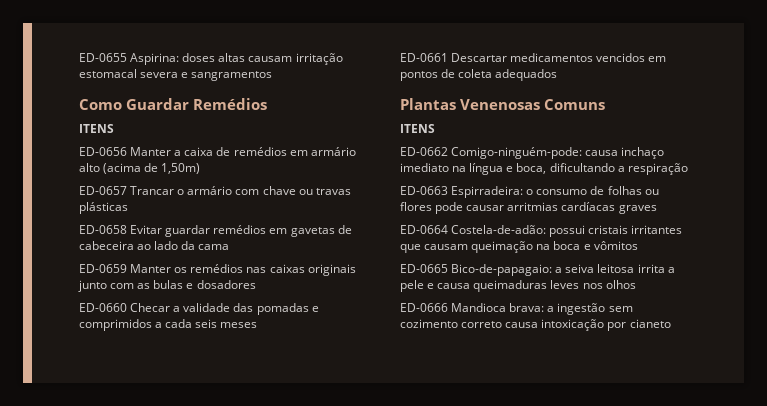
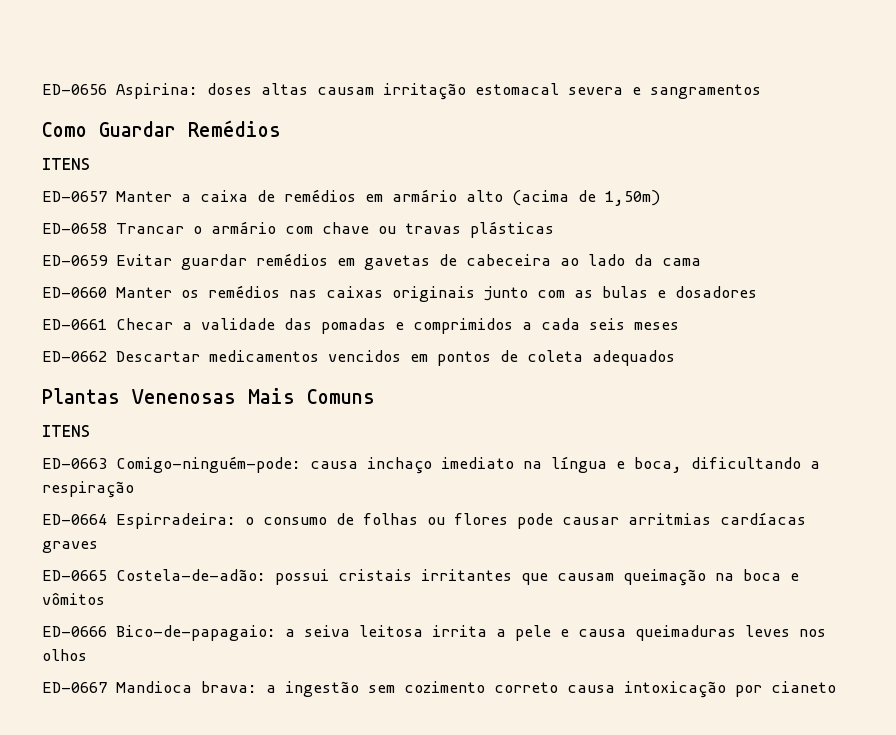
- ED-0655 Aspirina: doses altas causam irritação estomacal severa e sangramentos
+ ED-0656 Aspirina: doses altas causam irritação estomacal severa e sangramentos
- ED-0656 Manter a caixa de remédios em armário alto (acima de 1,50m)
+ ED-0657 Manter a caixa de remédios em armário alto (acima de 1,50m)
- ED-0657 Trancar o armário com chave ou travas plásticas
+ ED-0658 Trancar o armário com chave ou travas plásticas
- ED-0658 Evitar guardar remédios em gavetas de cabeceira ao lado da cama
+ ED-0659 Evitar guardar remédios em gavetas de cabeceira ao lado da cama
- ED-0659 Manter os remédios nas caixas originais junto com as bulas e dosadores
+ ED-0660 Manter os remédios nas caixas originais junto com as bulas e dosadores
- ED-0660 Checar a validade das pomadas e comprimidos a cada seis meses
+ ED-0661 Checar a validade das pomadas e comprimidos a cada seis meses
- ED-0661 Descartar medicamentos vencidos em pontos de coleta adequados
+ ED-0662 Descartar medicamentos vencidos em pontos de coleta adequados
- Plantas Venenosas Comuns
+ Plantas Venenosas Mais Comuns
- ED-0662 Comigo-ninguém-pode: causa inchaço imediato na língua e boca, dificultando a respiração
+ ED-0663 Comigo-ninguém-pode: causa inchaço imediato na língua e boca, dificultando a respiração
- ED-0663 Espirradeira: o consumo de folhas ou flores pode causar arritmias cardíacas graves
+ ED-0664 Espirradeira: o consumo de folhas ou flores pode causar arritmias cardíacas graves
- ED-0664 Costela-de-adão: possui cristais irritantes que causam queimação na boca e vômitos
+ ED-0665 Costela-de-adão: possui cristais irritantes que causam queimação na boca e vômitos
- ED-0665 Bico-de-papagaio: a seiva leitosa irrita a pele e causa queimaduras leves nos olhos
+ ED-0666 Bico-de-papagaio: a seiva leitosa irrita a pele e causa queimaduras leves nos olhos
- ED-0666 Mandioca brava: a ingestão sem cozimento correto causa intoxicação por cianeto
+ ED-0667 Mandioca brava: a ingestão sem cozimento correto causa intoxicação por cianeto

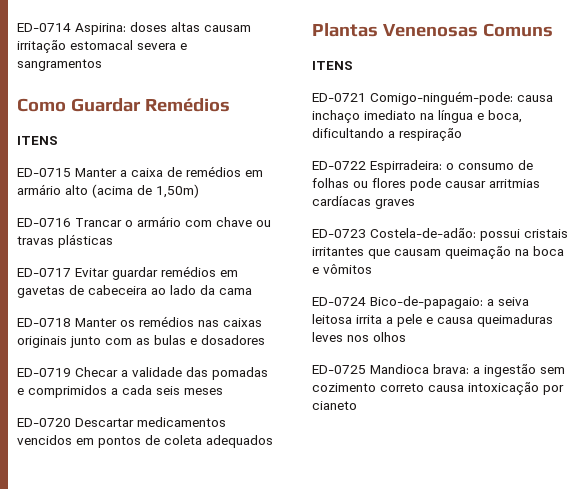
- ED-0656 Aspirina: doses altas causam irritação estomacal severa e sangramentos
+ ED-0714 Aspirina: doses altas causam irritação estomacal severa e sangramentos
- ED-0657 Manter a caixa de remédios em armário alto (acima de 1,50m)
+ ED-0715 Manter a caixa de remédios em armário alto (acima de 1,50m)
- ED-0658 Trancar o armário com chave ou travas plásticas
+ ED-0716 Trancar o armário com chave ou travas plásticas
- ED-0659 Evitar guardar remédios em gavetas de cabeceira ao lado da cama
+ ED-0717 Evitar guardar remédios em gavetas de cabeceira ao lado da cama
- ED-0660 Manter os remédios nas caixas originais junto com as bulas e dosadores
+ ED-0718 Manter os remédios nas caixas originais junto com as bulas e dosadores
- ED-0661 Checar a validade das pomadas e comprimidos a cada seis meses
+ ED-0719 Checar a validade das pomadas e comprimidos a cada seis meses
- ED-0662 Descartar medicamentos vencidos em pontos de coleta adequados
+ ED-0720 Descartar medicamentos vencidos em pontos de coleta adequados
- Plantas Venenosas Mais Comuns
+ Plantas Venenosas Comuns
- ED-0663 Comigo-ninguém-pode: causa inchaço imediato na língua e boca, dificultando a respiração
+ ED-0721 Comigo-ninguém-pode: causa inchaço imediato na língua e boca, dificultando a respiração
- ED-0664 Espirradeira: o consumo de folhas ou flores pode causar arritmias cardíacas graves
+ ED-0722 Espirradeira: o consumo de folhas ou flores pode causar arritmias cardíacas graves
- ED-0665 Costela-de-adão: possui cristais irritantes que causam queimação na boca e vômitos
+ ED-0723 Costela-de-adão: possui cristais irritantes que causam queimação na boca e vômitos
- ED-0666 Bico-de-papagaio: a seiva leitosa irrita a pele e causa queimaduras leves nos olhos
+ ED-0724 Bico-de-papagaio: a seiva leitosa irrita a pele e causa queimaduras leves nos olhos
- ED-0667 Mandioca brava: a ingestão sem cozimento correto causa intoxicação por cianeto
+ ED-0725 Mandioca brava: a ingestão sem cozimento correto causa intoxicação por cianeto

